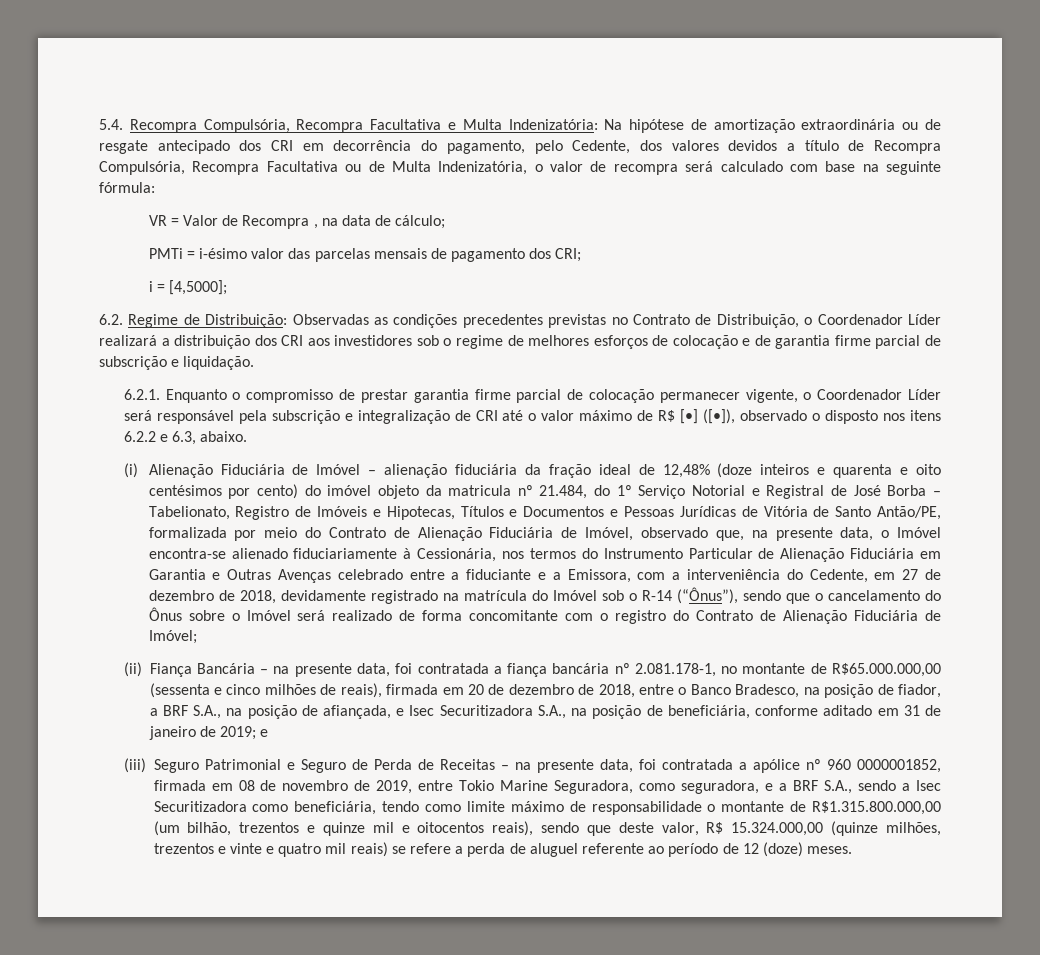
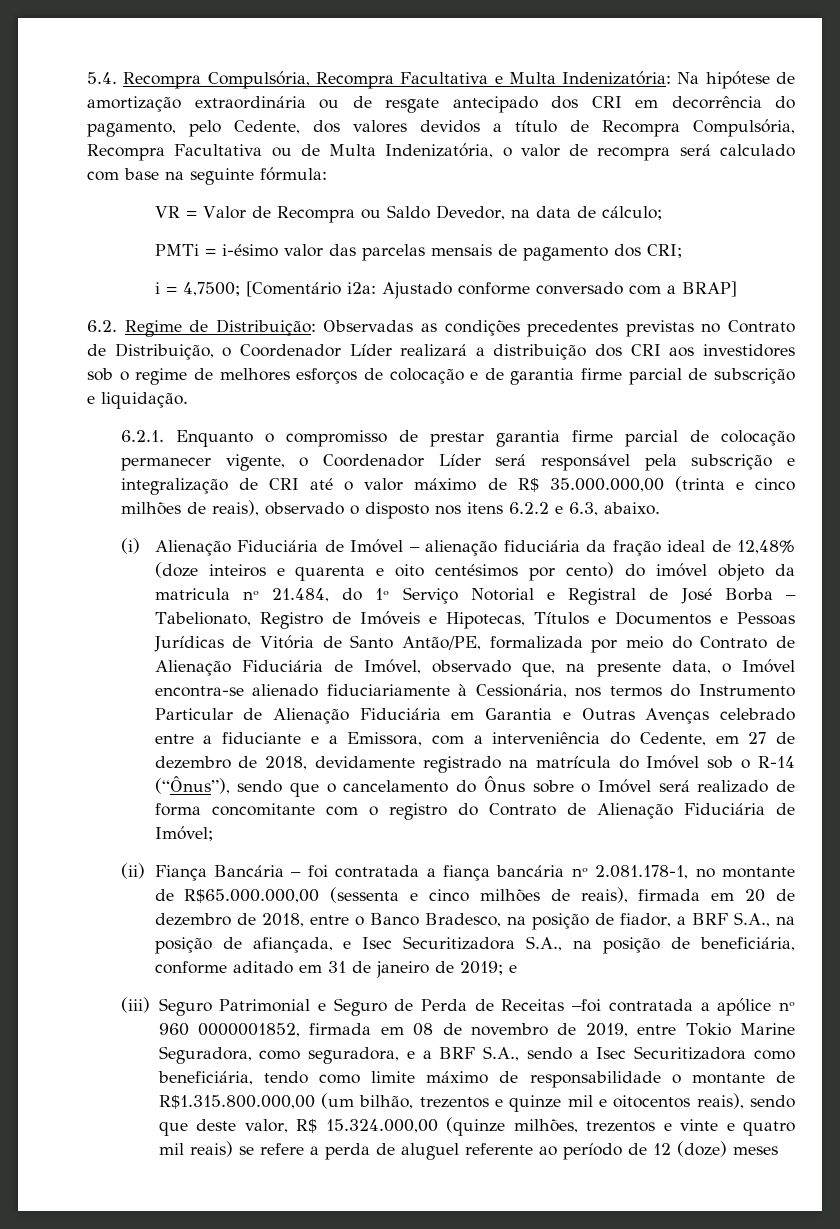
- VR = Valor de Recompra , na data de cálculo;
+ VR = Valor de Recompra ou Saldo Devedor, na data de cálculo;
- i = [4,5000];
+ i = 4,7500; [Comentário i2a: Ajustado conforme conversado com a BRAP]
- 6.2.1. Enquanto o compromisso de prestar garantia firme parcial de colocação permanecer vigente, o Coordenador Líder será responsável pela subscrição e integralização de CRI até o valor máximo de R$ [•] ([•]), observado o disposto nos itens 6.2.2 e 6.3, abaixo.
+ 6.2.1. Enquanto o compromisso de prestar garantia firme parcial de colocação permanecer vigente, o Coordenador Líder será responsável pela subscrição e integralização de CRI até o valor máximo de R$ 35.000.000,00 (trinta e cinco milhões de reais), observado o disposto nos itens 6.2.2 e 6.3, abaixo.
- (ii) Fiança Bancária – na presente data, foi contratada a fiança bancária nº 2.081.178-1, no montante de R$65.000.000,00 (sessenta e cinco milhões de reais), firmada em 20 de dezembro de 2018, entre o Banco Bradesco, na posição de fiador, a BRF S.A., na posição de afiançada, e Isec Securitizadora S.A., na posição de beneficiária, conforme aditado em 31 de janeiro de 2019; e
+ (ii) Fiança Bancária – foi contratada a fiança bancária nº 2.081.178-1, no montante de R$65.000.000,00 (sessenta e cinco milhões de reais), firmada em 20 de dezembro de 2018, entre o Banco Bradesco, na posição de fiador, a BRF S.A., na posição de afiançada, e Isec Securitizadora S.A., na posição de beneficiária, conforme aditado em 31 de janeiro de 2019; e
- (iii) Seguro Patrimonial e Seguro de Perda de Receitas – na presente data, foi contratada a apólice nº 960 0000001852, firmada em 08 de novembro de 2019, entre Tokio Marine Seguradora, como seguradora, e a BRF S.A., sendo a Isec Securitizadora como beneficiária, tendo como limite máximo de responsabilidade o montante de R$1.315.800.000,00 (um bilhão, trezentos e quinze mil e oitocentos reais), sendo que deste valor, R$ 15.324.000,00 (quinze milhões, trezentos e vinte e quatro mil reais) se refere a perda de aluguel referente ao período de 12 (doze) meses.
+ (iii) Seguro Patrimonial e Seguro de Perda de Receitas –foi contratada a apólice nº 960 0000001852, firmada em 08 de novembro de 2019, entre Tokio Marine Seguradora, como seguradora, e a BRF S.A., sendo a Isec Securitizadora como beneficiária, tendo como limite máximo de responsabilidade o montante de R$1.315.800.000,00 (um bilhão, trezentos e quinze mil e oitocentos reais), sendo que deste valor, R$ 15.324.000,00 (quinze milhões, trezentos e vinte e quatro mil reais) se refere a perda de aluguel referente ao período de 12 (doze) meses

